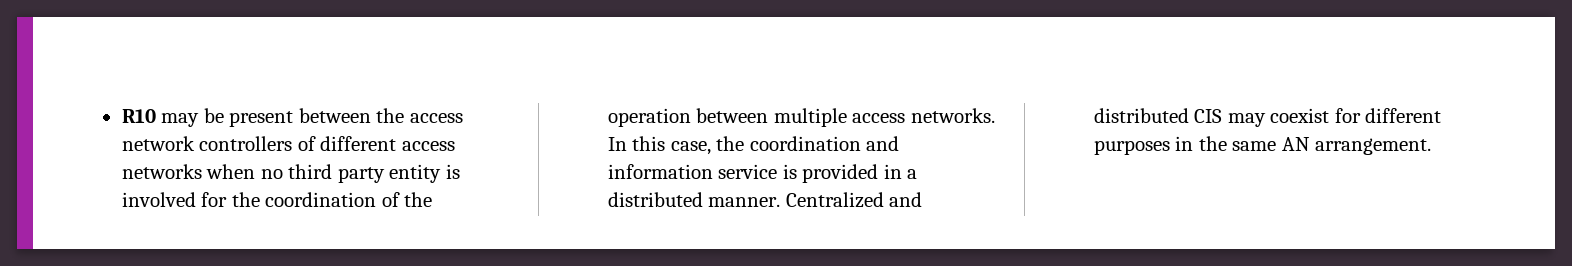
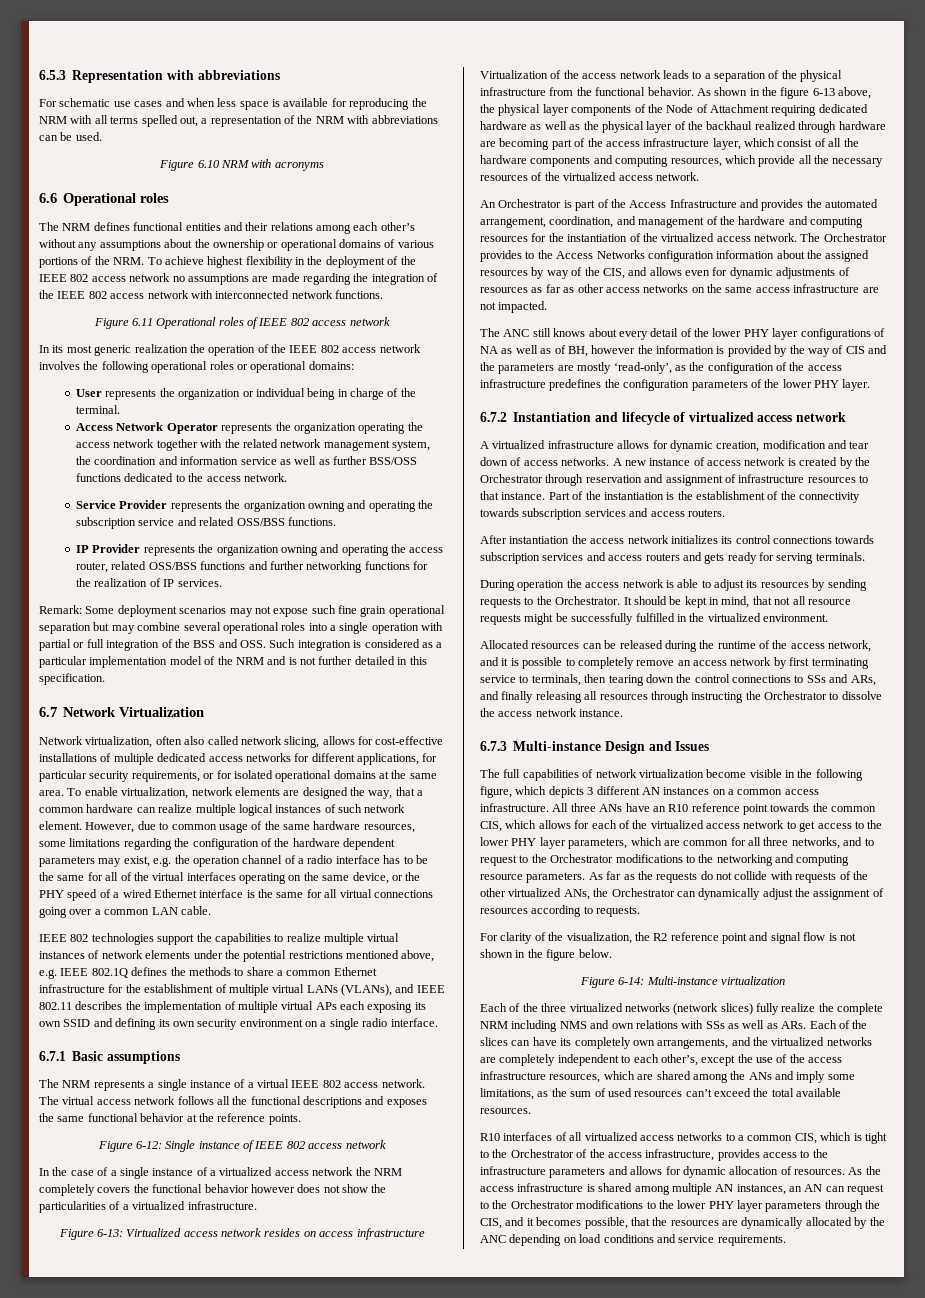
- R10 may be present between the access network controllers of different access networks when no third party entity is involved for the coordination of the operation between multiple access networks. In this case, the coordination and information service is provided in a distributed manner. Centralized and distributed CIS may coexist for different purposes in the same AN arrangement.
+ 6.5.3 Representation with abbreviations
+ For schematic use cases and when less space is available for reproducing the NRM with all terms spelled out, a representation of the NRM with abbreviations can be used.
+ Figure 6.10 NRM with acronyms
+ 6.6 Operational roles
+ The NRM defines functional entities and their relations among each other’s without any assumptions about the ownership or operational domains of various portions of the NRM. To achieve highest flexibility in the deployment of the IEEE 802 access network no assumptions are made regarding the integration of the IEEE 802 access network with interconnected network functions.
+ Figure 6.11 Operational roles of IEEE 802 access network
+ In its most generic realization the operation of the IEEE 802 access network involves the following operational roles or operational domains:
+ User represents the organization or individual being in charge of the terminal.
+ Access Network Operator represents the organization operating the access network together with the related network management system, the coordination and information service as well as further BSS/OSS functions dedicated to the access network.
+ Service Provider represents the organization owning and operating the subscription service and related OSS/BSS functions.
+ IP Provider represents the organization owning and operating the access router, related OSS/BSS functions and further networking functions for the realization of IP services.
+ Remark: Some deployment scenarios may not expose such fine grain operational separation but may combine several operational roles into a single operation with partial or full integration of the BSS and OSS. Such integration is considered as a particular implementation model of the NRM and is not further detailed in this specification.
+ 6.7 Network Virtualization
+ Network virtualization, often also called network slicing, allows for cost-effective installations of multiple dedicated access networks for different applications, for particular security requirements, or for isolated operational domains at the same area. To enable virtualization, network elements are designed the way, that a common hardware can realize multiple logical instances of such network element. However, due to common usage of the same hardware resources, some limitations regarding the configuration of the hardware dependent parameters may exist, e.g. the operation channel of a radio interface has to be the same for all of the virtual interfaces operating on the same device, or the PHY speed of a wired Ethernet interface is the same for all virtual connections going over a common LAN cable.
+ IEEE 802 technologies support the capabilities to realize multiple virtual instances of network elements under the potential restrictions mentioned above, e.g. IEEE 802.1Q defines the methods to share a common Ethernet infrastructure for the establishment of multiple virtual LANs (VLANs), and IEEE 802.11 describes the implementation of multiple virtual APs each exposing its own SSID and defining its own security environment on a single radio interface.
+ 6.7.1 Basic assumptions
+ The NRM represents a single instance of a virtual IEEE 802 access network. The virtual access network follows all the functional descriptions and exposes the same functional behavior at the reference points.
+ Figure 6-12: Single instance of IEEE 802 access network
+ In the case of a single instance of a virtualized access network the NRM completely covers the functional behavior however does not show the particularities of a virtualized infrastructure.
+ Figure 6-13: Virtualized access network resides on access infrastructure
+ Virtualization of the access network leads to a separation of the physical infrastructure from the functional behavior. As shown in the figure 6-13 above, the physical layer components of the Node of Attachment requiring dedicated hardware as well as the physical layer of the backhaul realized through hardware are becoming part of the access infrastructure layer, which consist of all the hardware components and computing resources, which provide all the necessary resources of the virtualized access network.
+ An Orchestrator is part of the Access Infrastructure and provides the automated arrangement, coordination, and management of the hardware and computing resources for the instantiation of the virtualized access network. The Orchestrator provides to the Access Networks configuration information about the assigned resources by way of the CIS, and allows even for dynamic adjustments of resources as far as other access networks on the same access infrastructure are not impacted.
+ The ANC still knows about every detail of the lower PHY layer configurations of NA as well as of BH, however the information is provided by the way of CIS and the parameters are mostly ‘read-only’, as the configuration of the access infrastructure predefines the configuration parameters of the lower PHY layer.
+ 6.7.2 Instantiation and lifecycle of virtualized access network
+ A virtualized infrastructure allows for dynamic creation, modification and tear down of access networks. A new instance of access network is created by the Orchestrator through reservation and assignment of infrastructure resources to that instance. Part of the instantiation is the establishment of the connectivity towards subscription services and access routers.
+ After instantiation the access network initializes its control connections towards subscription services and access routers and gets ready for serving terminals.
+ During operation the access network is able to adjust its resources by sending requests to the Orchestrator. It should be kept in mind, that not all resource requests might be successfully fulfilled in the virtualized environment.
+ Allocated resources can be released during the runtime of the access network, and it is possible to completely remove an access network by first terminating service to terminals, then tearing down the control connections to SSs and ARs, and finally releasing all resources through instructing the Orchestrator to dissolve the access network instance.
+ 6.7.3 Multi-instance Design and Issues
+ The full capabilities of network virtualization become visible in the following figure, which depicts 3 different AN instances on a common access infrastructure. All three ANs have an R10 reference point towards the common CIS, which allows for each of the virtualized access network to get access to the lower PHY layer parameters, which are common for all three networks, and to request to the Orchestrator modifications to the networking and computing resource parameters. As far as the requests do not collide with requests of the other virtualized ANs, the Orchestrator can dynamically adjust the assignment of resources according to requests.
+ For clarity of the visualization, the R2 reference point and signal flow is not shown in the figure below.
+ Figure 6-14: Multi-instance virtualization
+ Each of the three virtualized networks (network slices) fully realize the complete NRM including NMS and own relations with SSs as well as ARs. Each of the slices can have its completely own arrangements, and the virtualized networks are completely independent to each other’s, except the use of the access infrastructure resources, which are shared among the ANs and imply some limitations, as the sum of used resources can’t exceed the total available resources.
+ R10 interfaces of all virtualized access networks to a common CIS, which is tight to the Orchestrator of the access infrastructure, provides access to the infrastructure parameters and allows for dynamic allocation of resources. As the access infrastructure is shared among multiple AN instances, an AN can request to the Orchestrator modifications to the lower PHY layer parameters through the CIS, and it becomes possible, that the resources are dynamically allocated by the ANC depending on load conditions and service requirements.

